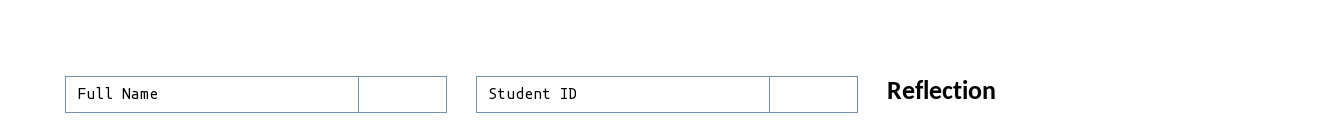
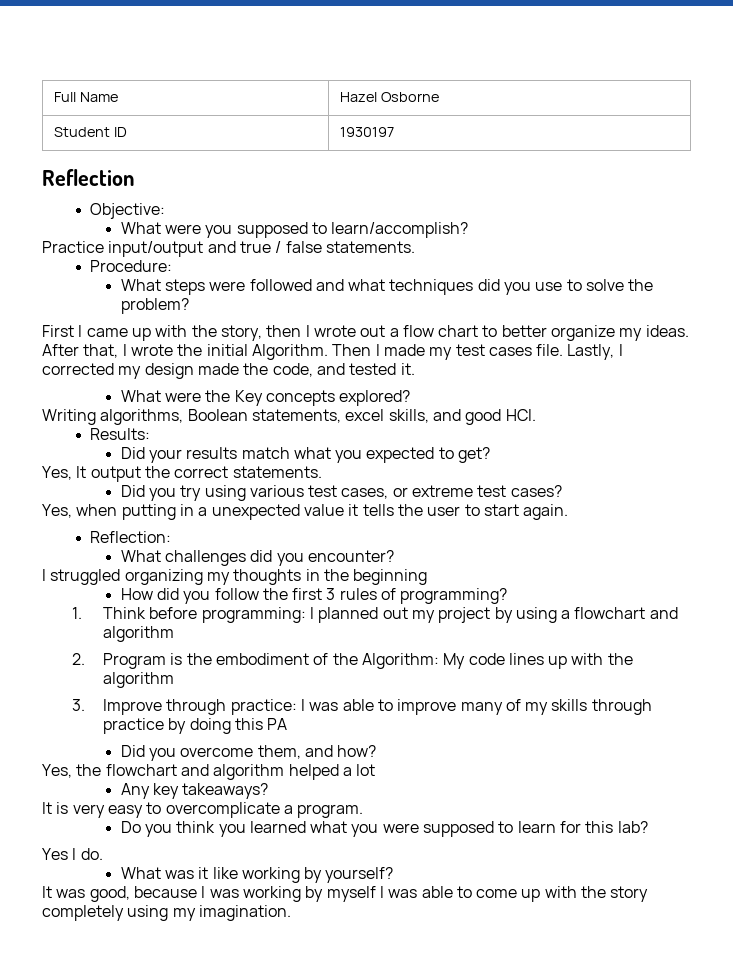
- Full Name |
+ Full Name | Hazel Osborne
- Student ID |
+ Student ID | 1930197
+ Objective:
+ What were you supposed to learn/accomplish?
+ Practice input/output and true / false statements.
+ Procedure:
+ What steps were followed and what techniques did you use to solve the problem?
+ First I came up with the story, then I wrote out a flow chart to better organize my ideas. After that, I wrote the initial Algorithm. Then I made my test cases file. Lastly, I corrected my design made the code, and tested it.
+ What were the Key concepts explored?
+ Writing algorithms, Boolean statements, excel skills, and good HCI.
+ Results:
+ Did your results match what you expected to get?
+ Yes, It output the correct statements.
+ Did you try using various test cases, or extreme test cases?
+ Yes, when putting in a unexpected value it tells the user to start again.
+ Reflection:
+ What challenges did you encounter?
+ I struggled organizing my thoughts in the beginning
+ How did you follow the first 3 rules of programming?
+ 1. Think before programming: I planned out my project by using a flowchart and algorithm
+ 2. Program is the embodiment of the Algorithm: My code lines up with the algorithm
+ 3. Improve through practice: I was able to improve many of my skills through practice by doing this PA
+ Did you overcome them, and how?
+ Yes, the flowchart and algorithm helped a lot
+ Any key takeaways?
+ It is very easy to overcomplicate a program.
+ Do you think you learned what you were supposed to learn for this lab?
+ Yes I do.
+ What was it like working by yourself?
+ It was good, because I was working by myself I was able to come up with the story completely using my imagination.

